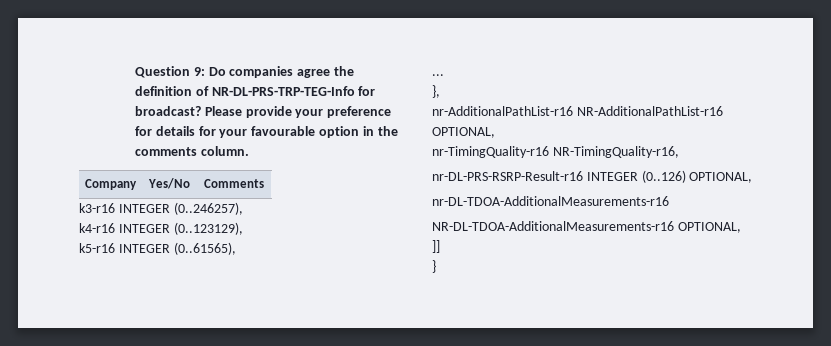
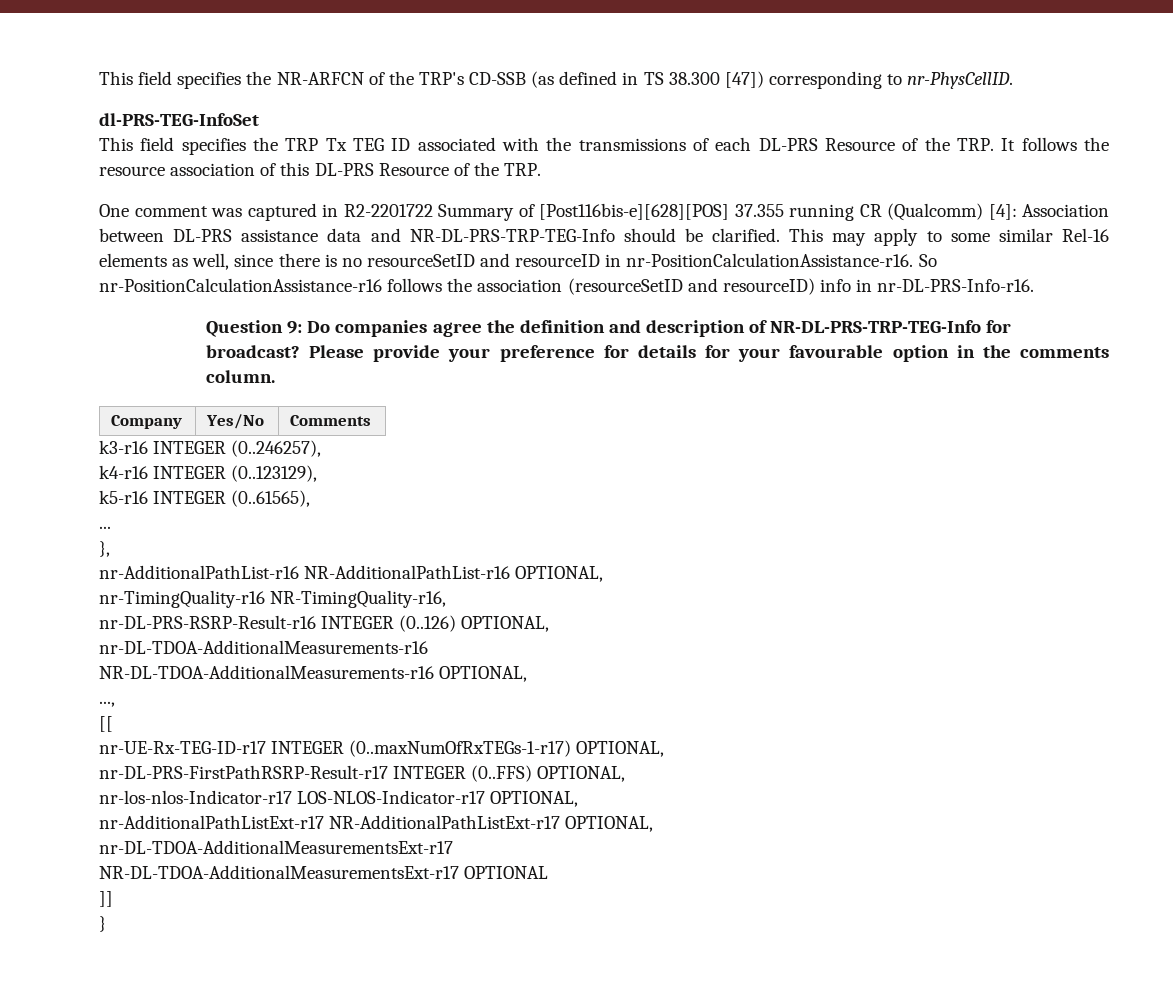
+ This field specifies the NR-ARFCN of the TRP's CD-SSB (as defined in TS 38.300 [47]) corresponding to nr-PhysCellID.
+ dl-PRS-TEG-InfoSet
+ This field specifies the TRP Tx TEG ID associated with the transmissions of each DL-PRS Resource of the TRP. It follows the resource association of this DL-PRS Resource of the TRP.
+ One comment was captured in R2-2201722 Summary of [Post116bis-e][628][POS] 37.355 running CR (Qualcomm) [4]: Association between DL-PRS assistance data and NR-DL-PRS-TRP-TEG-Info should be clarified. This may apply to some similar Rel-16 elements as well, since there is no resourceSetID and resourceID in nr-PositionCalculationAssistance-r16. So nr-PositionCalculationAssistance-r16 follows the association (resourceSetID and resourceID) info in nr-DL-PRS-Info-r16.
- Question 9: Do companies agree the definition of NR-DL-PRS-TRP-TEG-Info for broadcast?
+ Question 9: Do companies agree the definition and description of NR-DL-PRS-TRP-TEG-Info for broadcast?
+ ...,
+ [[
+ nr-UE-Rx-TEG-ID-r17 INTEGER (0..maxNumOfRxTEGs-1-r17) OPTIONAL,
+ nr-DL-PRS-FirstPathRSRP-Result-r17 INTEGER (0..FFS) OPTIONAL,
+ nr-los-nlos-Indicator-r17 LOS-NLOS-Indicator-r17 OPTIONAL,
+ nr-AdditionalPathListExt-r17 NR-AdditionalPathListExt-r17 OPTIONAL,
+ nr-DL-TDOA-AdditionalMeasurementsExt-r17
+ NR-DL-TDOA-AdditionalMeasurementsExt-r17 OPTIONAL

